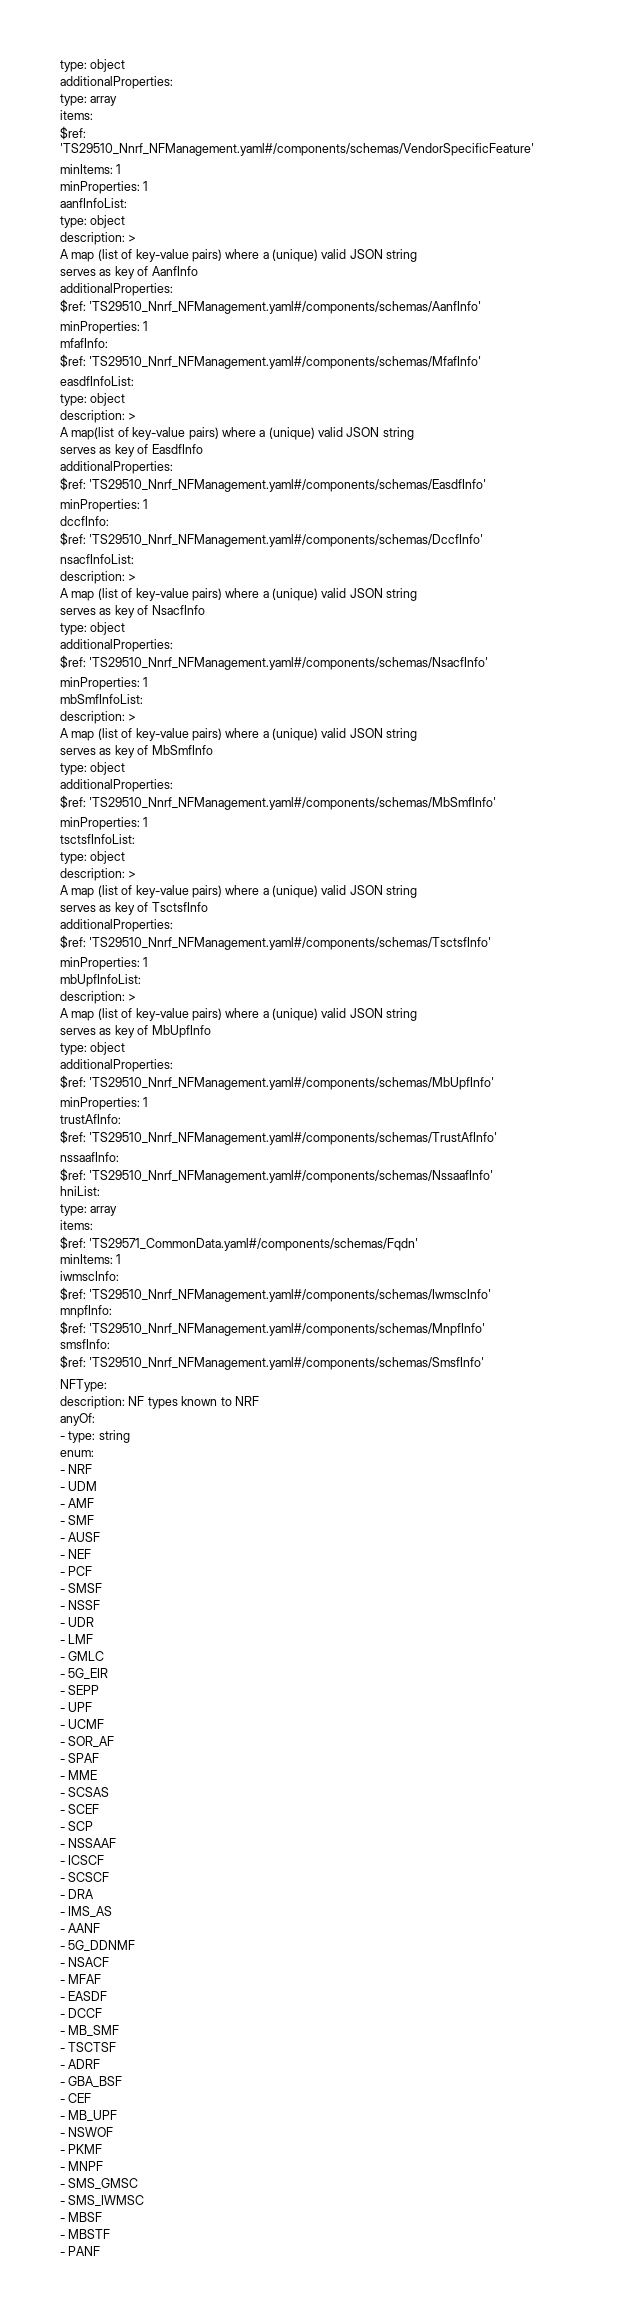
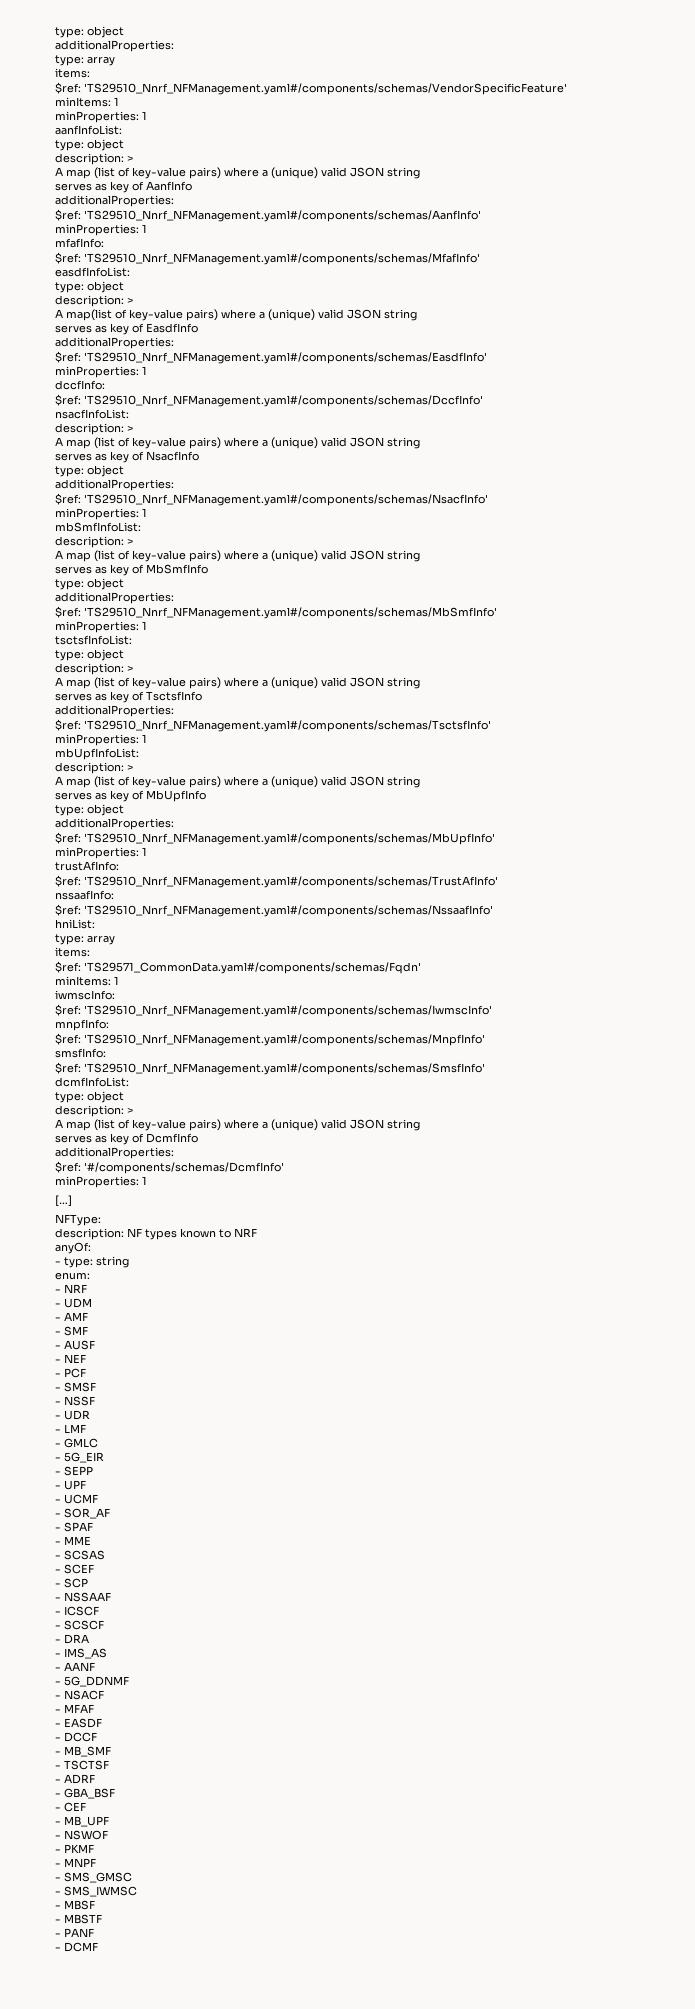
+ dcmfInfoList:
+ type: object
+ description: >
+ A map (list of key-value pairs) where a (unique) valid JSON string
+ serves as key of DcmfInfo
+ additionalProperties:
+ $ref: '#/components/schemas/DcmfInfo'
+ minProperties: 1
+ […]
+ - DCMF

